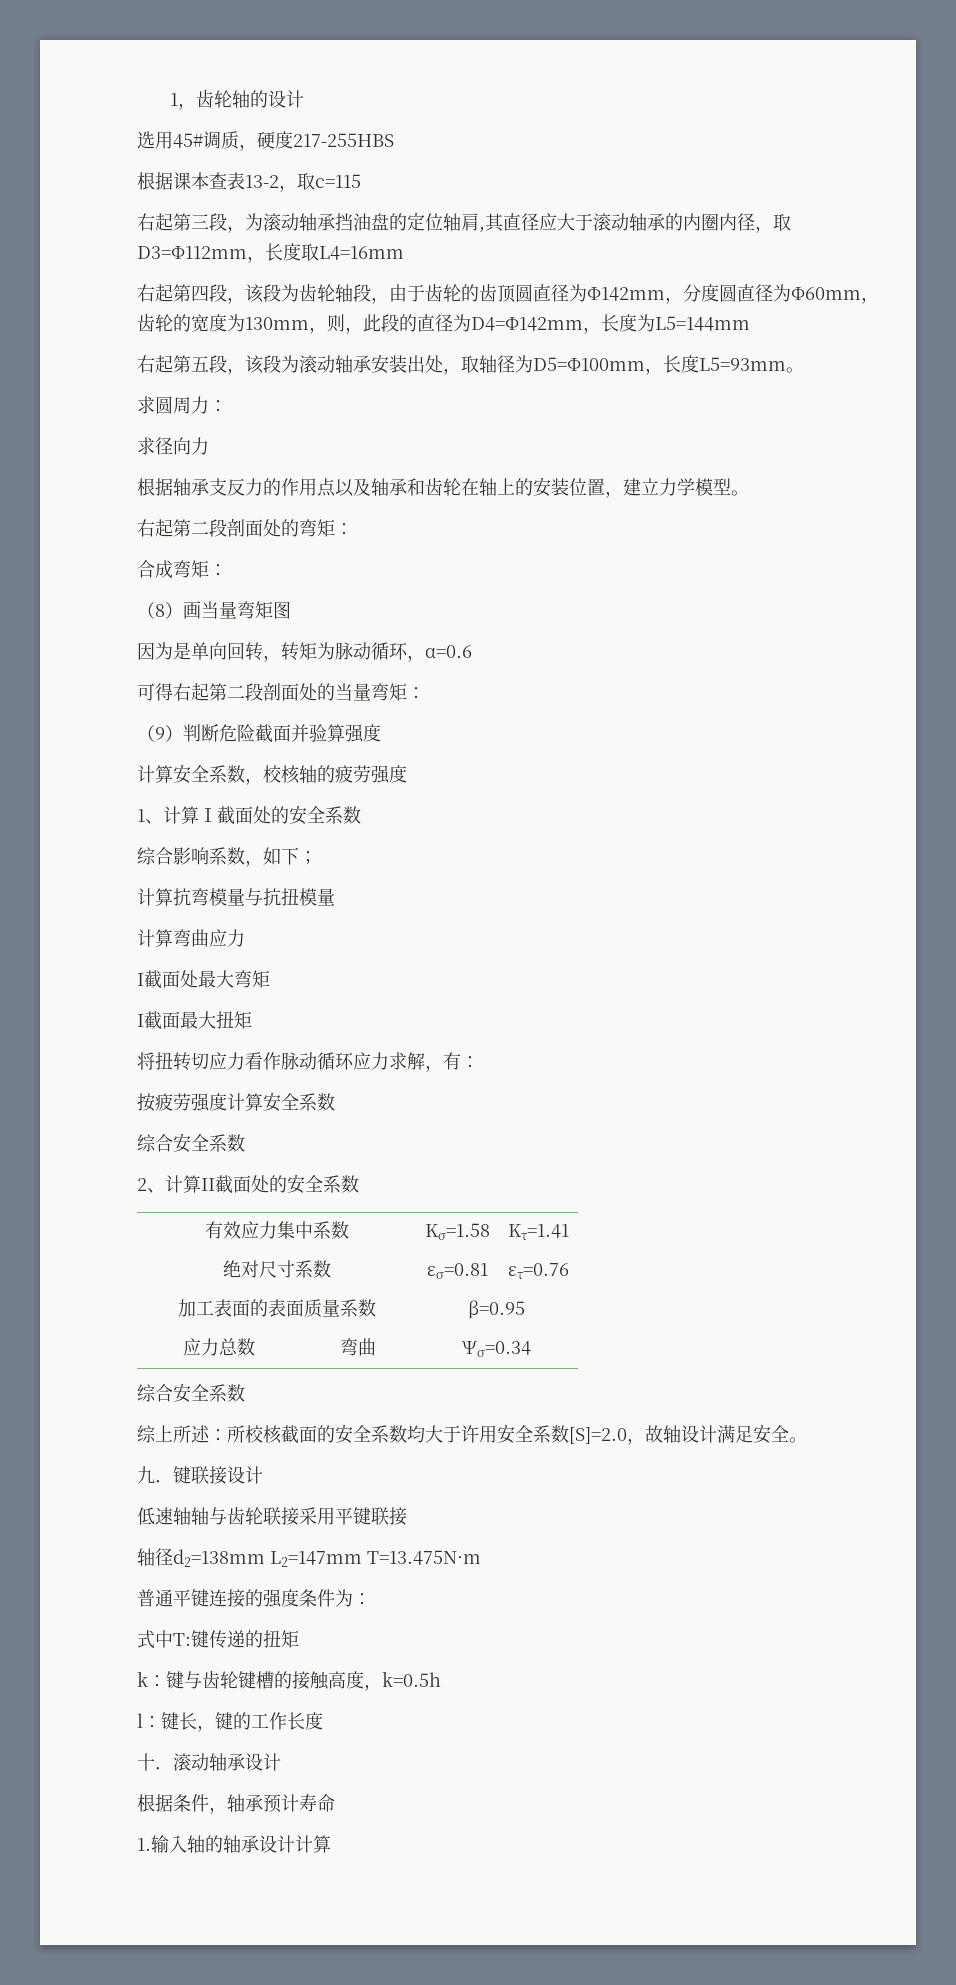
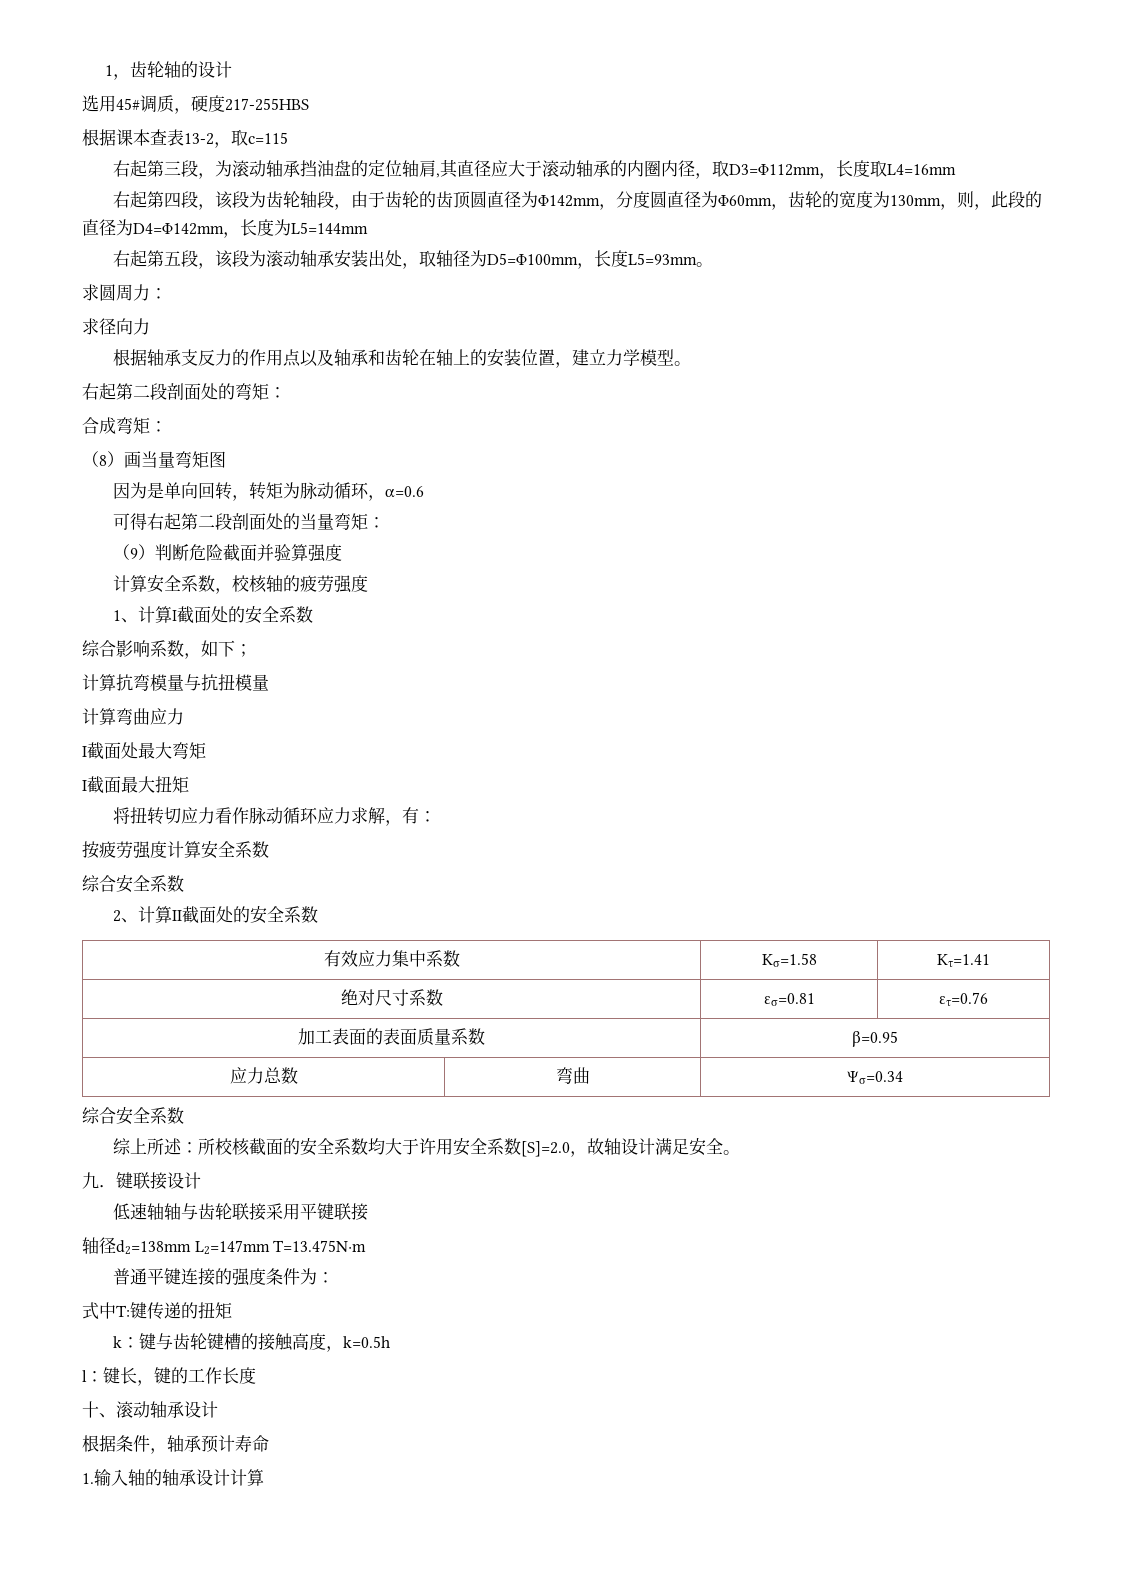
- 十．滚动轴承设计
+ 十、滚动轴承设计

